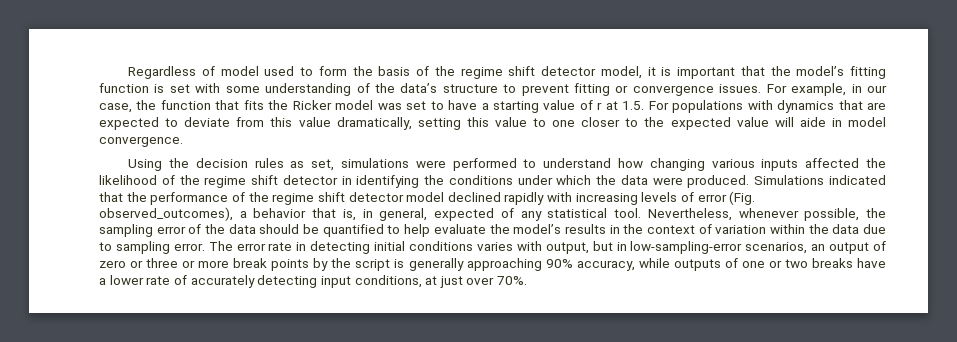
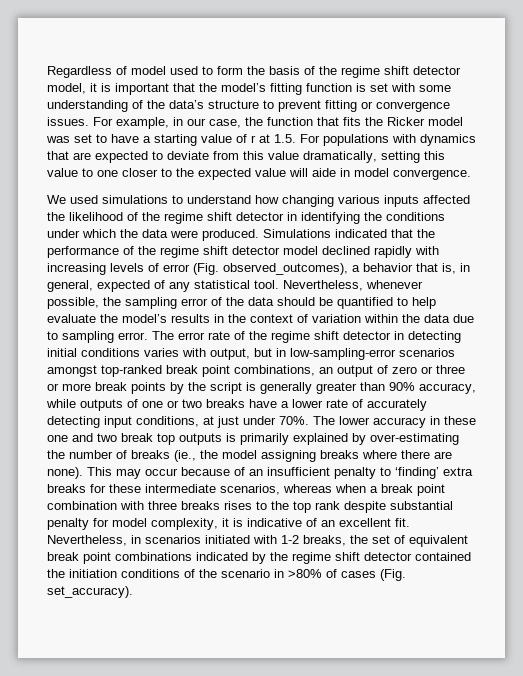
- Using the decision rules as set, simulations were performed to understand how changing various inputs affected the likelihood of the regime shift detector in identifying the conditions under which the data were produced.
+ We used simulations to understand how changing various inputs affected the likelihood of the regime shift detector in identifying the conditions under which the data were produced.
- The error rate in detecting initial conditions varies with output, but in low-sampling-error scenarios, an output of zero or three or more break points by the script is generally approaching 90% accuracy, while outputs of one or two breaks have a lower rate of accurately detecting input conditions, at just over 70%.
+ The error rate of the regime shift detector in detecting initial conditions varies with output, but in low-sampling-error scenarios amongst top-ranked break point combinations, an output of zero or three or more break points by the script is generally greater than 90% accuracy, while outputs of one or two breaks have a lower rate of accurately detecting input conditions, at just under 70%. The lower accuracy in these one and two break top outputs is primarily explained by over-estimating the number of breaks (ie., the model assigning breaks where there are none). This may occur because of an insufficient penalty to ‘finding’ extra breaks for these intermediate scenarios, whereas when a break point combination with three breaks rises to the top rank despite substantial penalty for model complexity, it is indicative of an excellent fit. Nevertheless, in scenarios initiated with 1-2 breaks, the set of equivalent break point combinations indicated by the regime shift detector contained the initiation conditions of the scenario in >80% of cases (Fig. set_accuracy).

